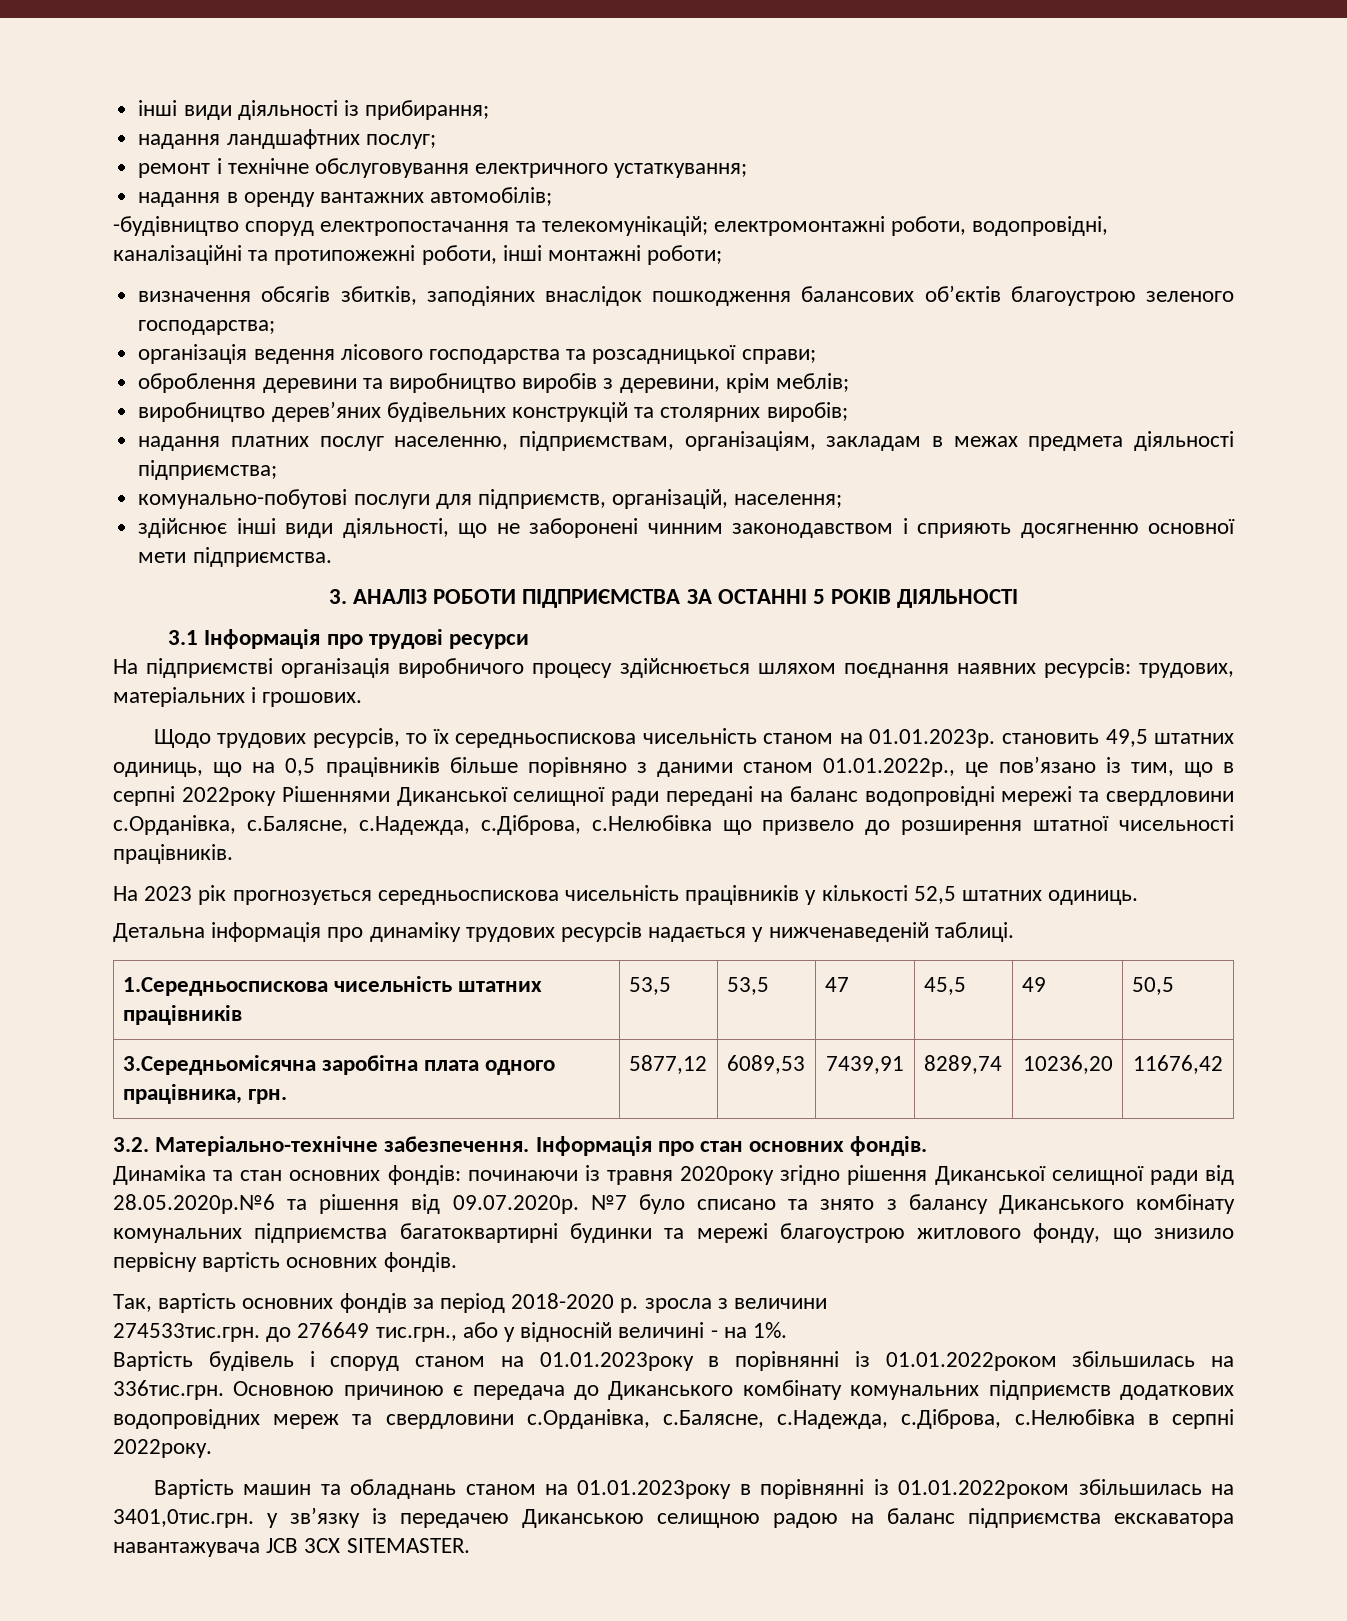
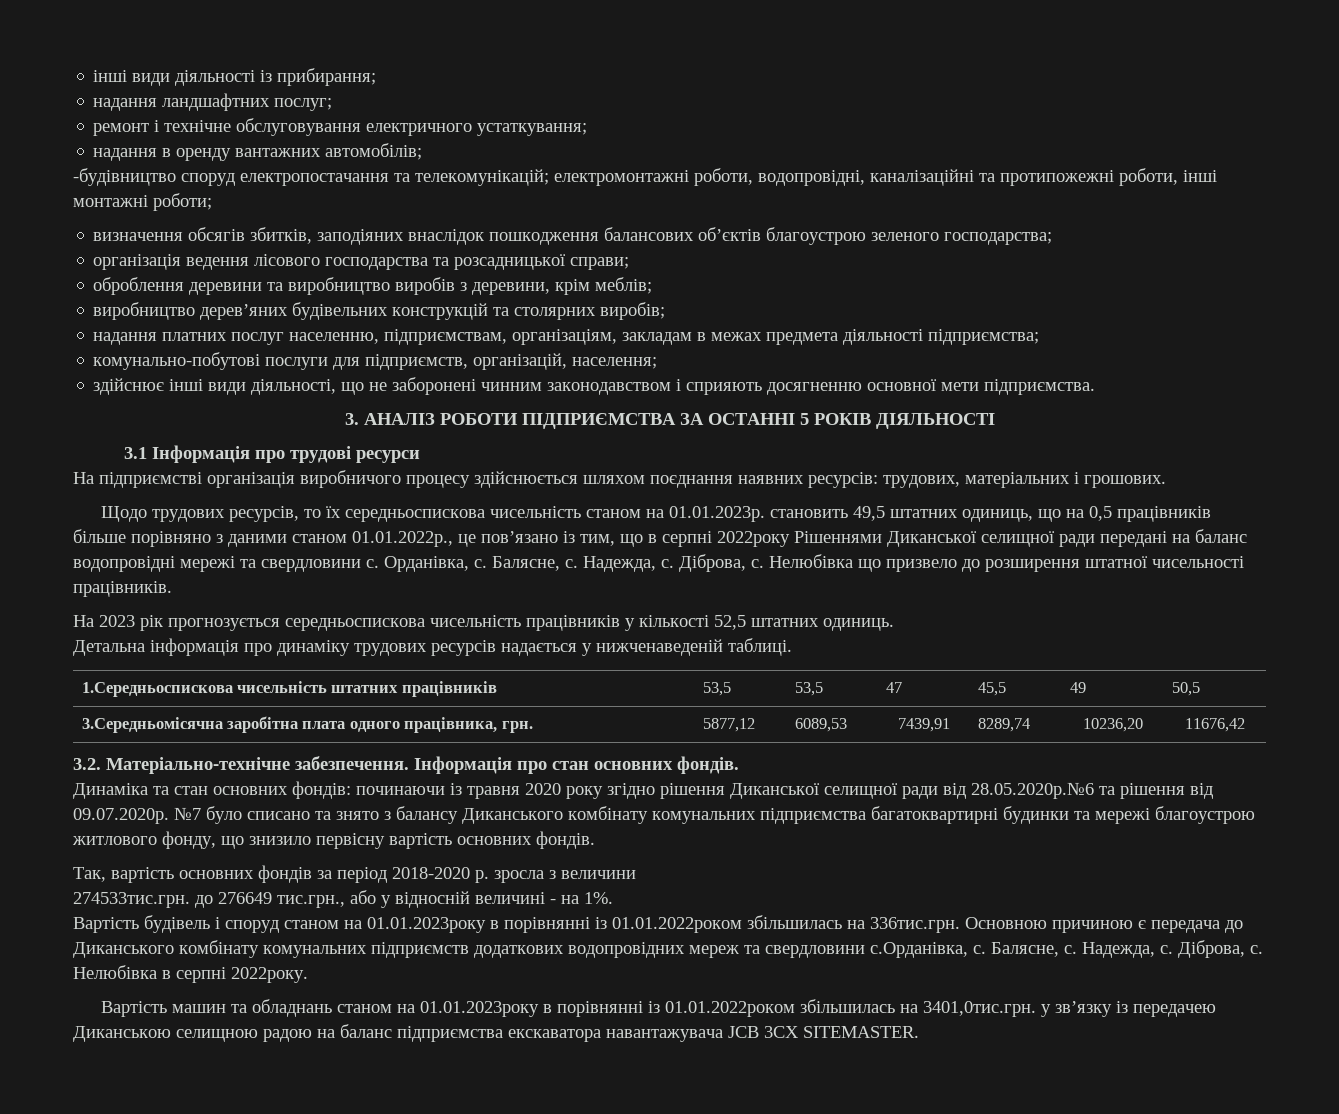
- Щодо трудових ресурсів, то їх середньоспискова чисельність станом на 01.01.2023р. становить 49,5 штатних одиниць, що на 0,5 працівників більше порівняно з даними станом 01.01.2022р., це пов’язано із тим, що в серпні 2022року Рішеннями Диканської селищної ради передані на баланс водопровідні мережі та свердловини с.Орданівка, с.Балясне, с.Надежда, с.Діброва, с.Нелюбівка що призвело до розширення штатної чисельності працівників.
+ Щодо трудових ресурсів, то їх середньоспискова чисельність станом на 01.01.2023р. становить 49,5 штатних одиниць, що на 0,5 працівників більше порівняно з даними станом 01.01.2022р., це пов’язано із тим, що в серпні 2022року Рішеннями Диканської селищної ради передані на баланс водопровідні мережі та свердловини с. Орданівка, с. Балясне, с. Надежда, с. Діброва, с. Нелюбівка що призвело до розширення штатної чисельності працівників.
- Динаміка та стан основних фондів: починаючи із травня 2020року згідно рішення Диканської селищної ради від 28.05.2020р.№6 та рішення від 09.07.2020р. №7 було списано та знято з балансу Диканського комбінату комунальних підприємства багатоквартирні будинки та мережі благоустрою житлового фонду, що знизило первісну вартість основних фондів.
+ Динаміка та стан основних фондів: починаючи із травня 2020 року згідно рішення Диканської селищної ради від 28.05.2020р.№6 та рішення від 09.07.2020р. №7 було списано та знято з балансу Диканського комбінату комунальних підприємства багатоквартирні будинки та мережі благоустрою житлового фонду, що знизило первісну вартість основних фондів.
- Вартість будівель і споруд станом на 01.01.2023року в порівнянні із 01.01.2022роком збільшилась на 336тис.грн. Основною причиною є передача до Диканського комбінату комунальних підприємств додаткових водопровідних мереж та свердловини с.Орданівка, с.Балясне, с.Надежда, с.Діброва, с.Нелюбівка в серпні 2022року.
+ Вартість будівель і споруд станом на 01.01.2023року в порівнянні із 01.01.2022роком збільшилась на 336тис.грн. Основною причиною є передача до Диканського комбінату комунальних підприємств додаткових водопровідних мереж та свердловини с.Орданівка, с. Балясне, с. Надежда, с. Діброва, с. Нелюбівка в серпні 2022року.

